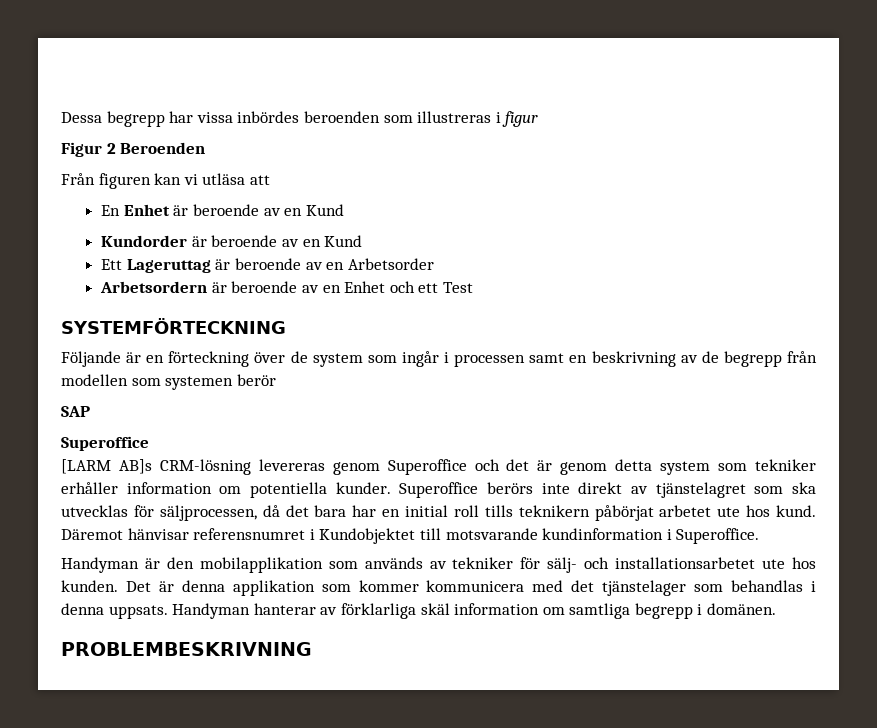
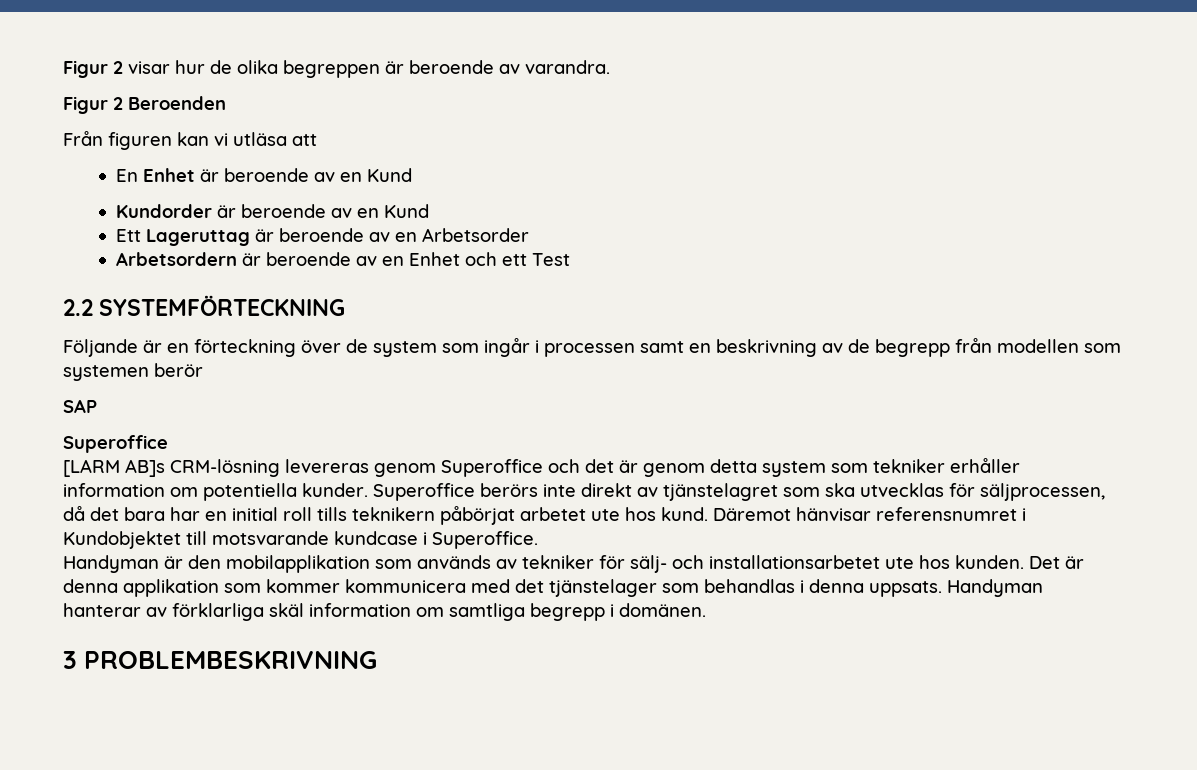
- Dessa begrepp har vissa inbördes beroenden som illustreras i figur
+ Figur 2 visar hur de olika begreppen är beroende av varandra.
- SYSTEMFÖRTECKNING
+ 2.2 SYSTEMFÖRTECKNING
- Däremot hänvisar referensnumret i Kundobjektet till motsvarande kundinformation i Superoffice.
+ Däremot hänvisar referensnumret i Kundobjektet till motsvarande kundcase i Superoffice.
- PROBLEMBESKRIVNING
+ 3 PROBLEMBESKRIVNING

